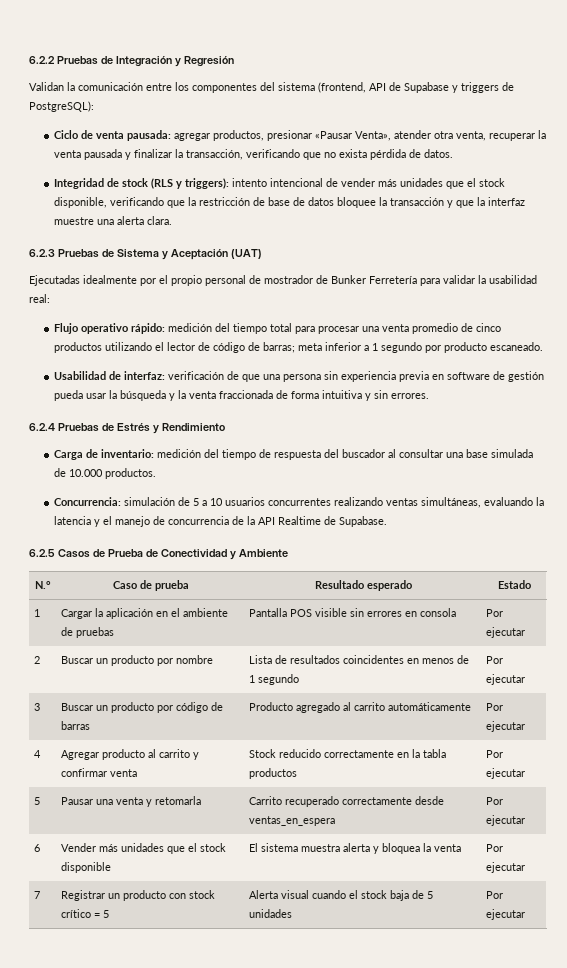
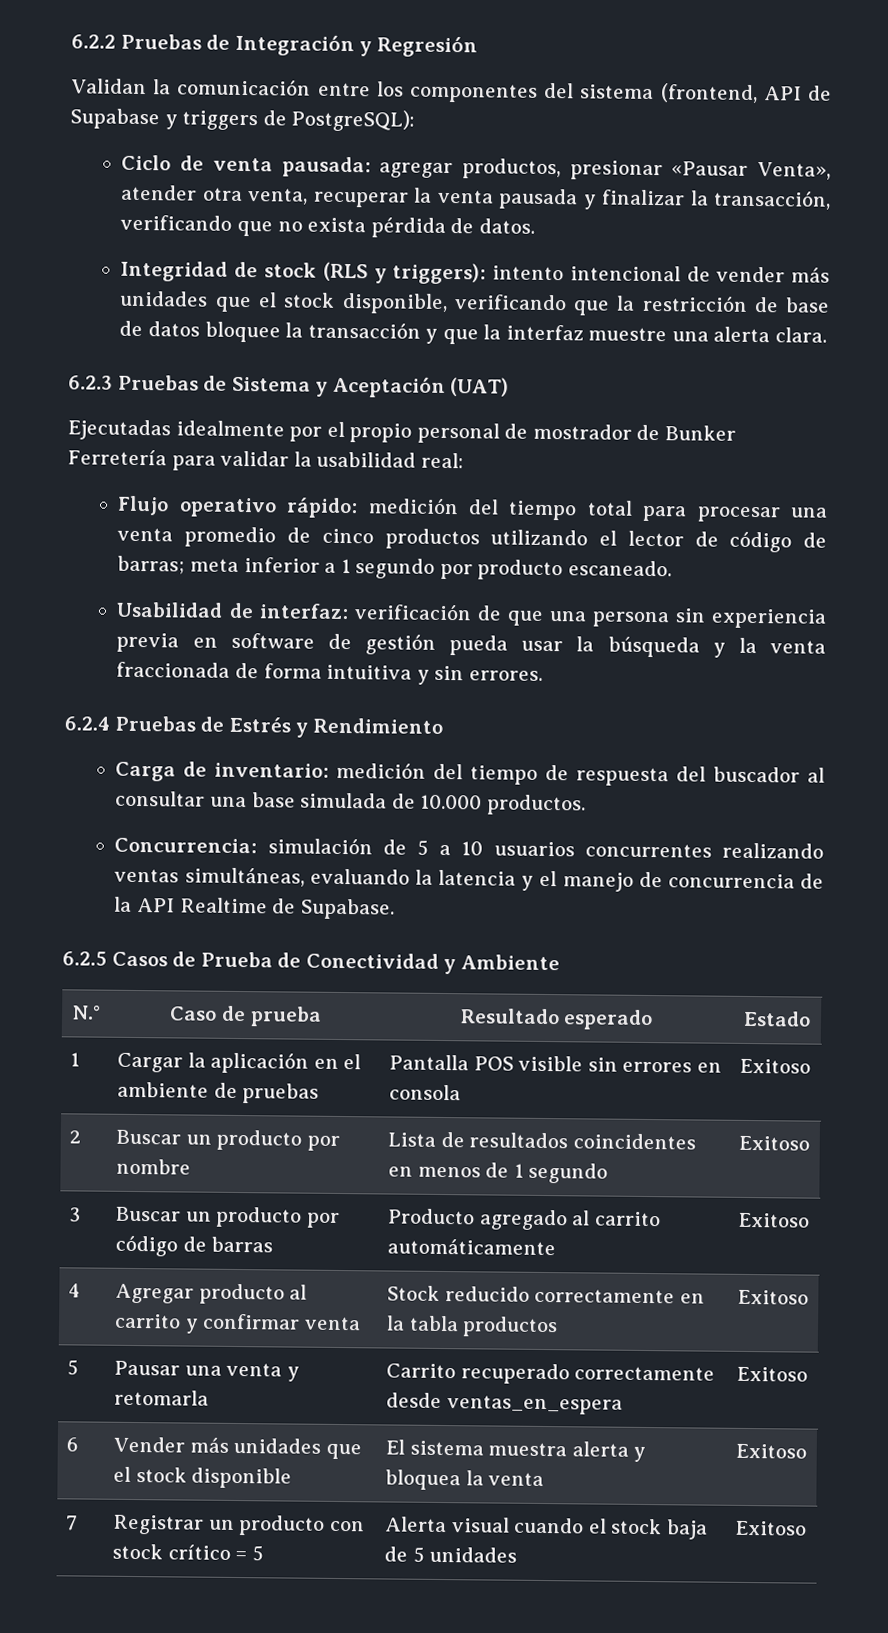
- 1 | Cargar la aplicación en el ambiente de pruebas | Pantalla POS visible sin errores en consola | Por ejecutar
+ 1 | Cargar la aplicación en el ambiente de pruebas | Pantalla POS visible sin errores en consola | Exitoso
- 2 | Buscar un producto por nombre | Lista de resultados coincidentes en menos de 1 segundo | Por ejecutar
+ 2 | Buscar un producto por nombre | Lista de resultados coincidentes en menos de 1 segundo | Exitoso
- 3 | Buscar un producto por código de barras | Producto agregado al carrito automáticamente | Por ejecutar
+ 3 | Buscar un producto por código de barras | Producto agregado al carrito automáticamente | Exitoso
- 4 | Agregar producto al carrito y confirmar venta | Stock reducido correctamente en la tabla productos | Por ejecutar
+ 4 | Agregar producto al carrito y confirmar venta | Stock reducido correctamente en la tabla productos | Exitoso
- 5 | Pausar una venta y retomarla | Carrito recuperado correctamente desde ventas_en_espera | Por ejecutar
+ 5 | Pausar una venta y retomarla | Carrito recuperado correctamente desde ventas_en_espera | Exitoso
- 6 | Vender más unidades que el stock disponible | El sistema muestra alerta y bloquea la venta | Por ejecutar
+ 6 | Vender más unidades que el stock disponible | El sistema muestra alerta y bloquea la venta | Exitoso
- 7 | Registrar un producto con stock crítico = 5 | Alerta visual cuando el stock baja de 5 unidades | Por ejecutar
+ 7 | Registrar un producto con stock crítico = 5 | Alerta visual cuando el stock baja de 5 unidades | Exitoso

